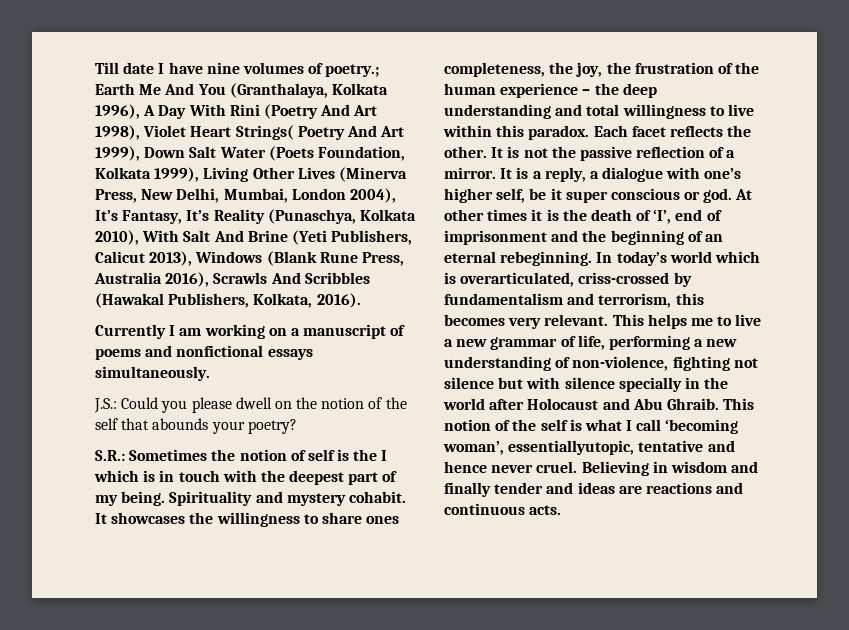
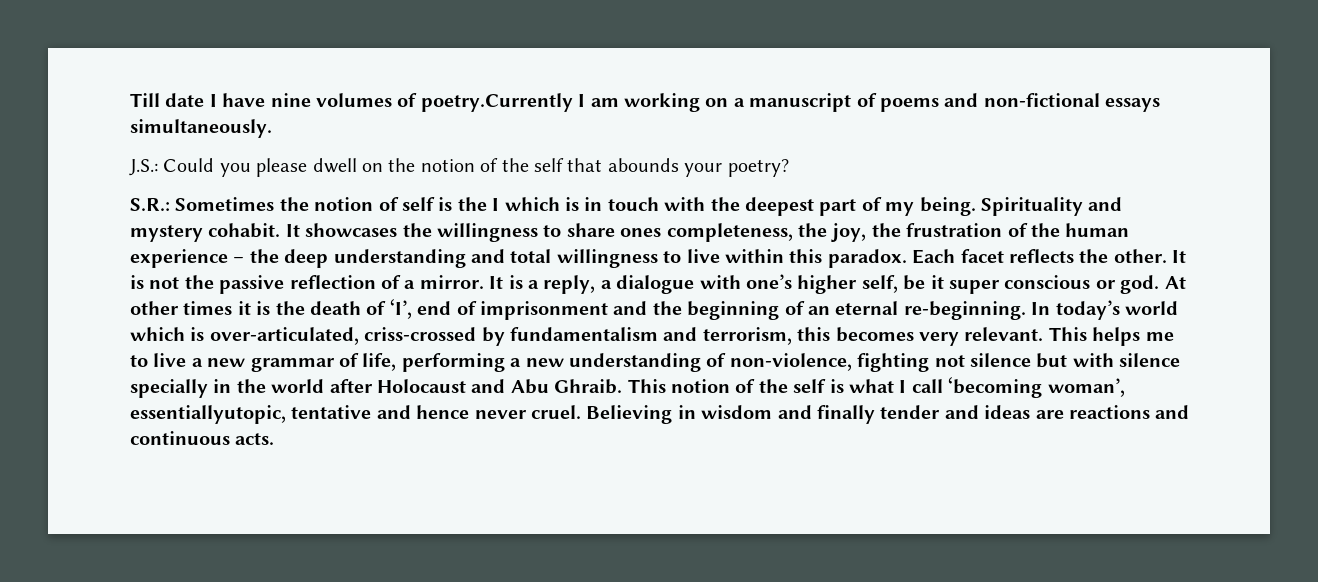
- Till date I have nine volumes of poetry.; Earth Me And You (Granthalaya, Kolkata 1996), A Day With Rini (Poetry And Art 1998), Violet Heart Strings( Poetry And Art 1999), Down Salt Water (Poets Foundation, Kolkata 1999), Living Other Lives (Minerva Press, New Delhi, Mumbai, London 2004), It’s Fantasy, It’s Reality (Punaschya, Kolkata 2010), With Salt And Brine (Yeti Publishers, Calicut 2013), Windows (Blank Rune Press, Australia 2016), Scrawls And Scribbles (Hawakal Publishers, Kolkata, 2016).
- Currently I am working on a manuscript of poems and nonfictional essays simultaneously.
+ Till date I have nine volumes of poetry.Currently I am working on a manuscript of poems and non-fictional essays simultaneously.
- At other times it is the death of ‘I’, end of imprisonment and the beginning of an eternal rebeginning.
+ At other times it is the death of ‘I’, end of imprisonment and the beginning of an eternal re-beginning.
- In today’s world which is overarticulated, criss-crossed by fundamentalism and terrorism, this becomes very relevant.
+ In today’s world which is over-articulated, criss-crossed by fundamentalism and terrorism, this becomes very relevant.

